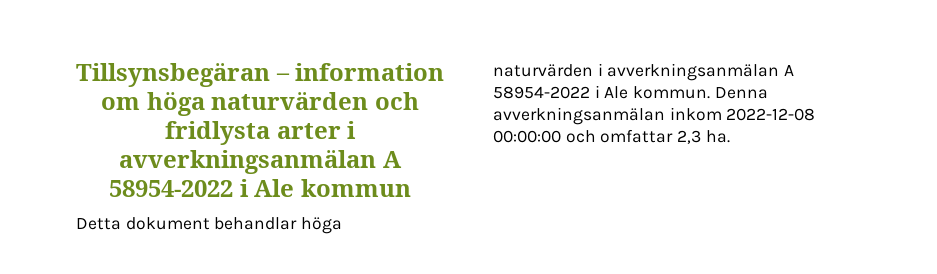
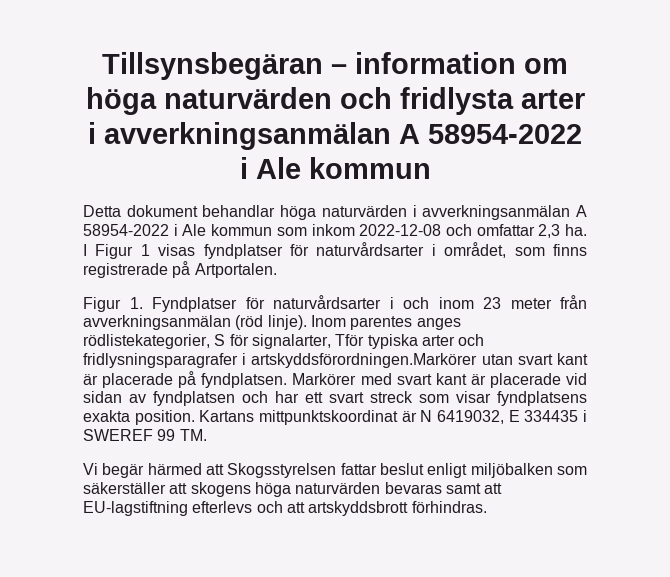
- Detta dokument behandlar höga naturvärden i avverkningsanmälan A 58954-2022 i Ale kommun. Denna avverkningsanmälan inkom 2022-12-08 00:00:00 och omfattar 2,3 ha.
+ Detta dokument behandlar höga naturvärden i avverkningsanmälan A 58954-2022 i Ale kommun som inkom 2022-12-08 och omfattar 2,3 ha.
+ I Figur 1 visas fyndplatser för naturvårdsarter i området, som finns registrerade på Artportalen.
+ Figur 1. Fyndplatser för naturvårdsarter i och inom 23 meter från avverkningsanmälan (röd linje). Inom parentes anges rödlistekategorier, S för signalarter, Tför typiska arter och fridlysningsparagrafer i artskyddsförordningen.Markörer utan svart kant är placerade på fyndplatsen. Markörer med svart kant är placerade vid sidan av fyndplatsen och har ett svart streck som visar fyndplatsens exakta position. Kartans mittpunktskoordinat är N 6419032, E 334435 i SWEREF 99 TM.
+ Vi begär härmed att Skogsstyrelsen fattar beslut enligt miljöbalken som säkerställer att skogens höga naturvärden bevaras samt att EU-lagstiftning efterlevs och att artskyddsbrott förhindras.

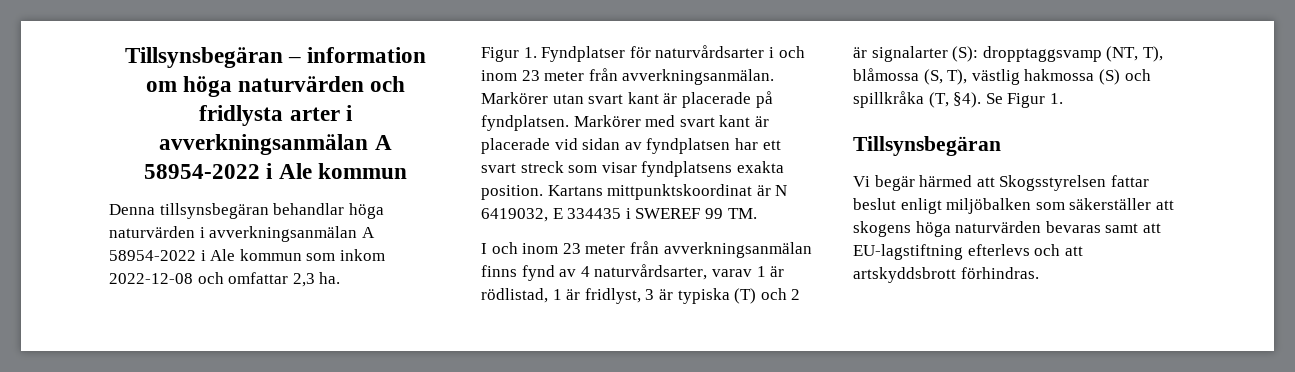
- Detta dokument behandlar höga naturvärden i avverkningsanmälan A 58954-2022 i Ale kommun som inkom 2022-12-08 och omfattar 2,3 ha. I Figur 1 visas fyndplatser för naturvårdsarter i området, som finns registrerade på Artportalen.
+ Denna tillsynsbegäran behandlar höga naturvärden i avverkningsanmälan A 58954-2022 i Ale kommun som inkom 2022-12-08 och omfattar 2,3 ha.
- Figur 1. Fyndplatser för naturvårdsarter i och inom 23 meter från avverkningsanmälan (röd linje). Inom parentes anges rödlistekategorier, S för signalarter, Tför typiska arter och fridlysningsparagrafer i artskyddsförordningen.Markörer utan svart kant är placerade på fyndplatsen.
+ Figur 1. Fyndplatser för naturvårdsarter i och inom 23 meter från avverkningsanmälan. Markörer utan svart kant är placerade på fyndplatsen.
- Markörer med svart kant är placerade vid sidan av fyndplatsen och har ett svart streck som visar fyndplatsens exakta position.
+ Markörer med svart kant är placerade vid sidan av fyndplatsen har ett svart streck som visar fyndplatsens exakta position.
+ I och inom 23 meter från avverkningsanmälan finns fynd av 4 naturvårdsarter, varav 1 är rödlistad, 1 är fridlyst, 3 är typiska (T) och 2 är signalarter (S): dropptaggsvamp (NT, T), blåmossa (S, T), västlig hakmossa (S) och spillkråka (T, §4). Se Figur 1.
+ Tillsynsbegäran

